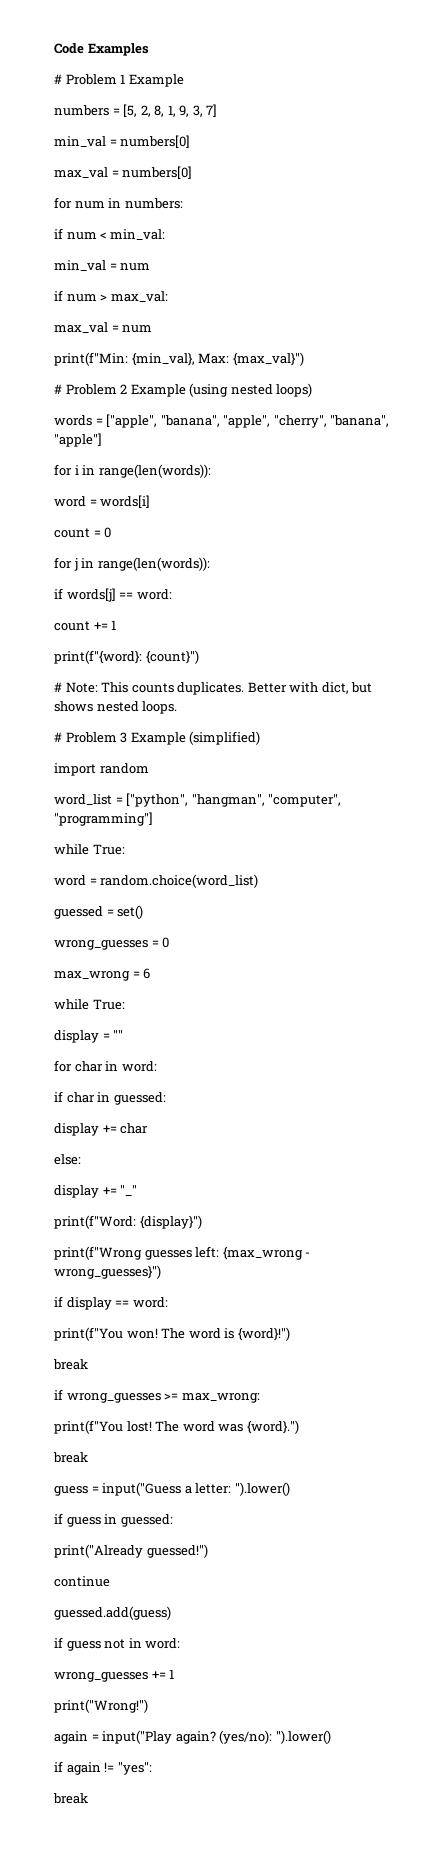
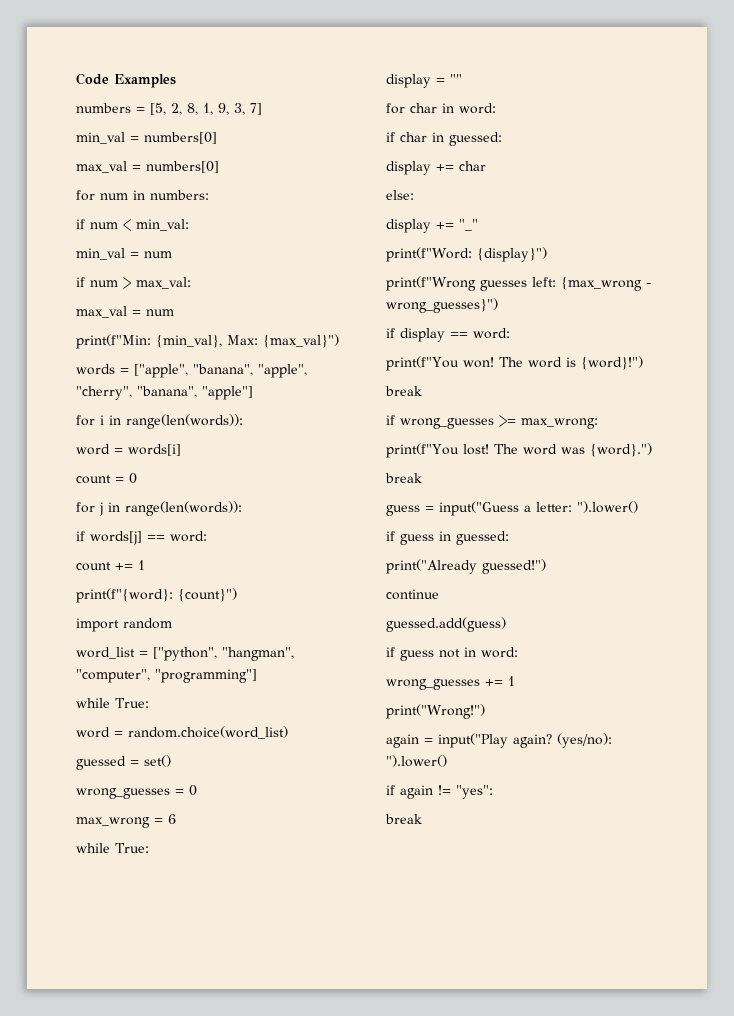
- # Problem 1 Example
- # Problem 2 Example (using nested loops)
- # Note: This counts duplicates. Better with dict, but shows nested loops.
- # Problem 3 Example (simplified)

